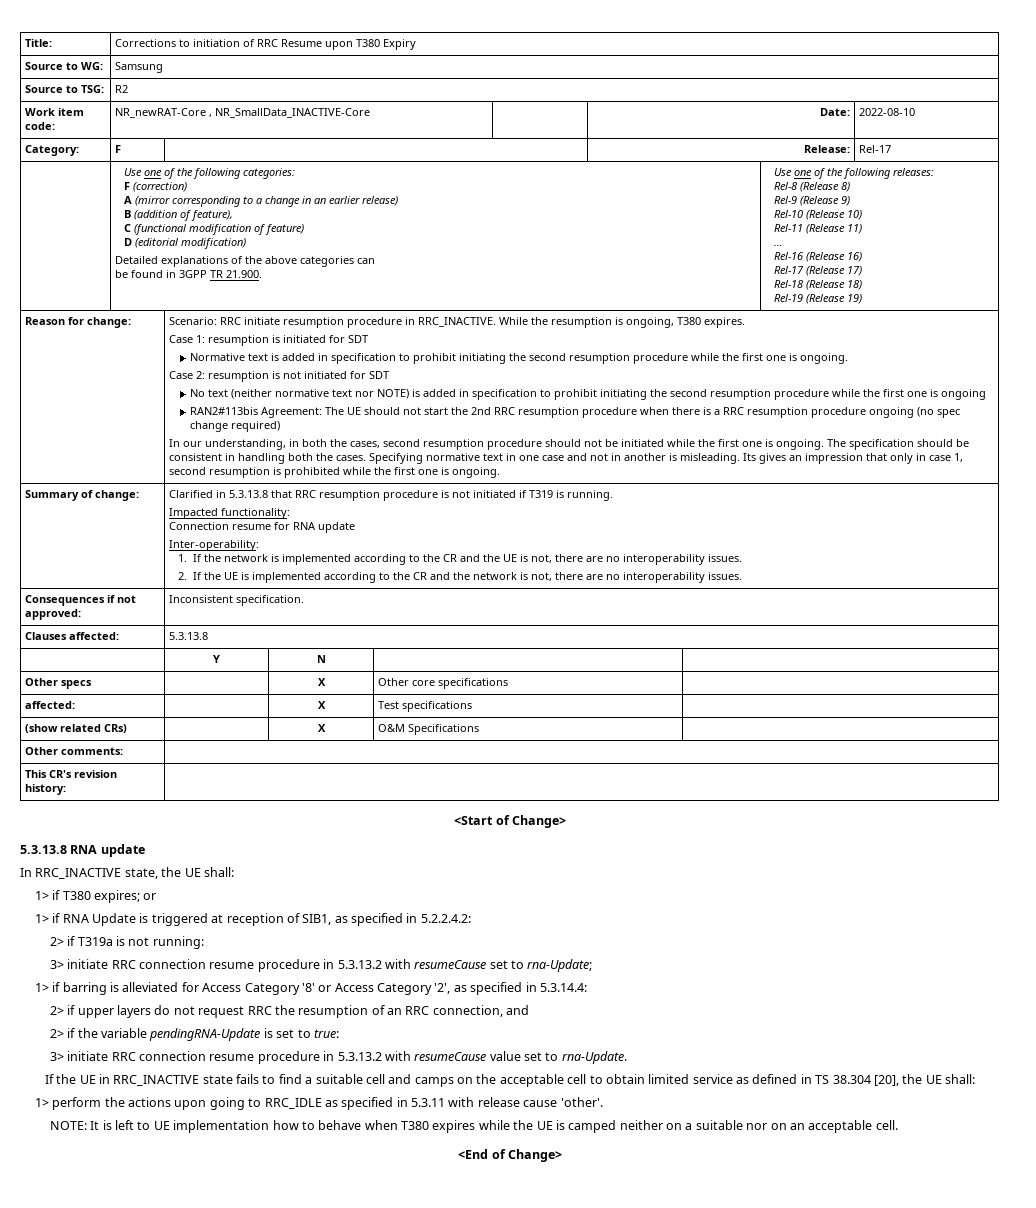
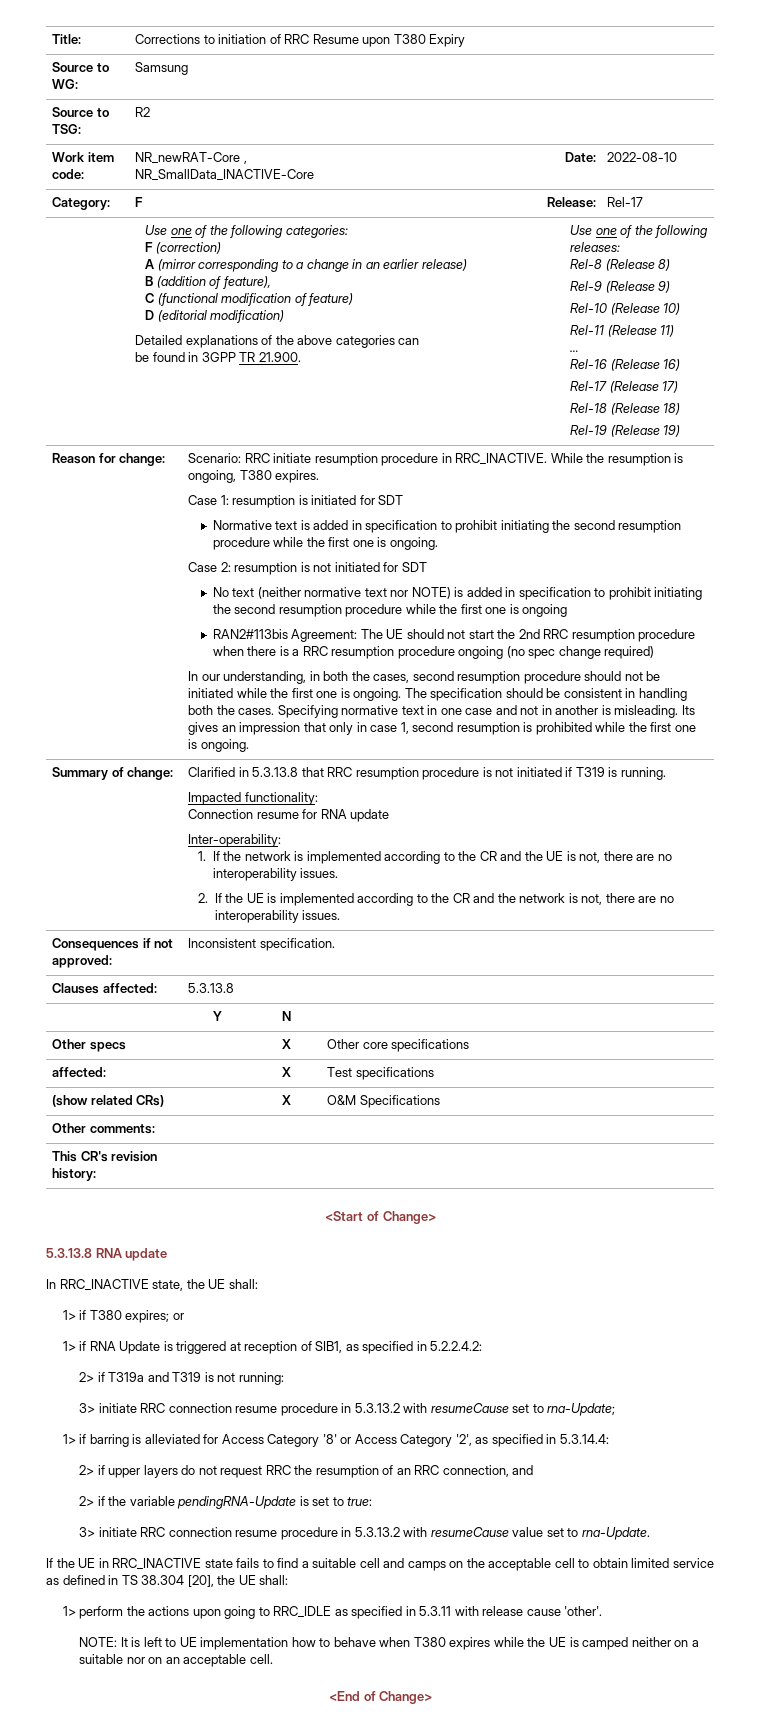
- 2> if T319a is not running:
+ 2> if T319a and T319 is not running:

